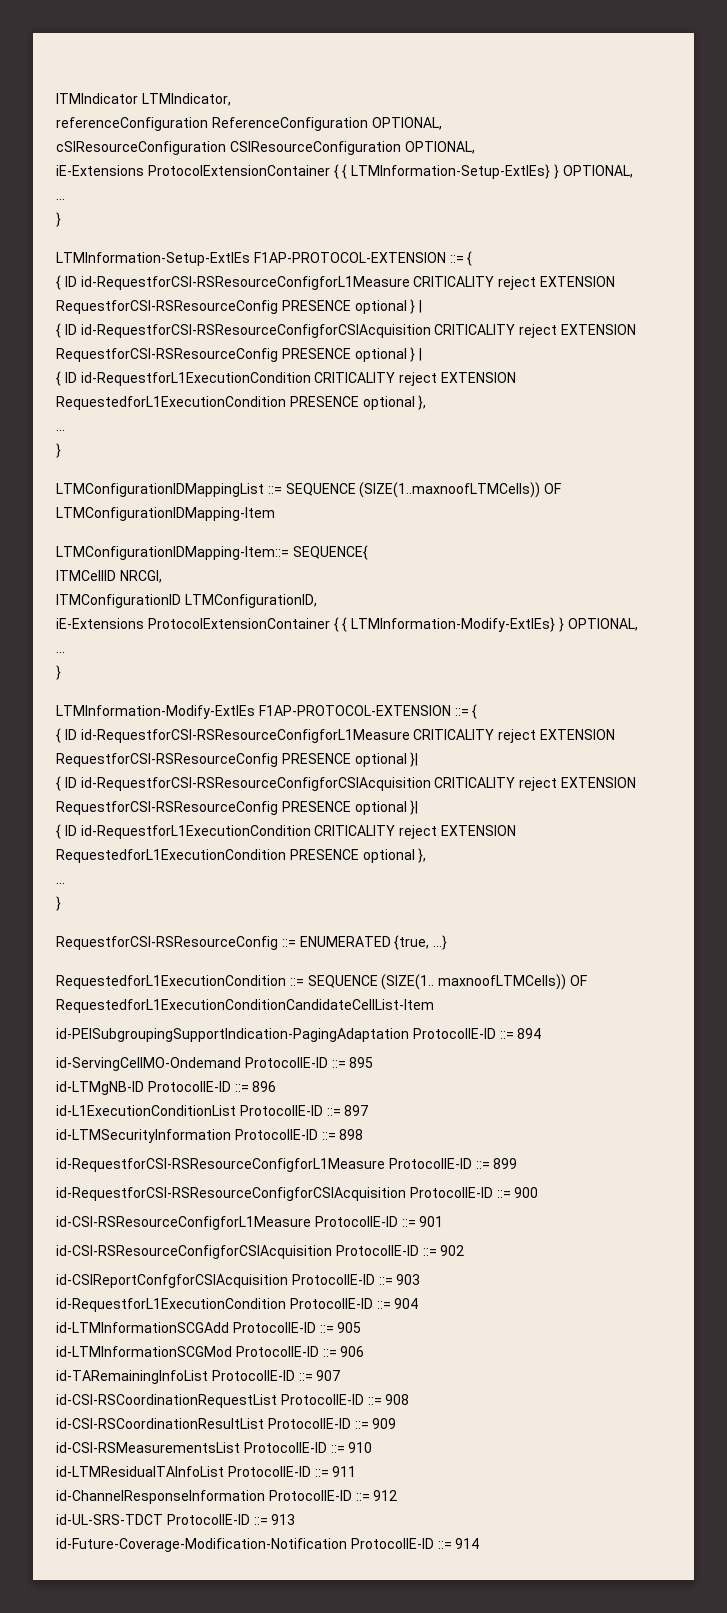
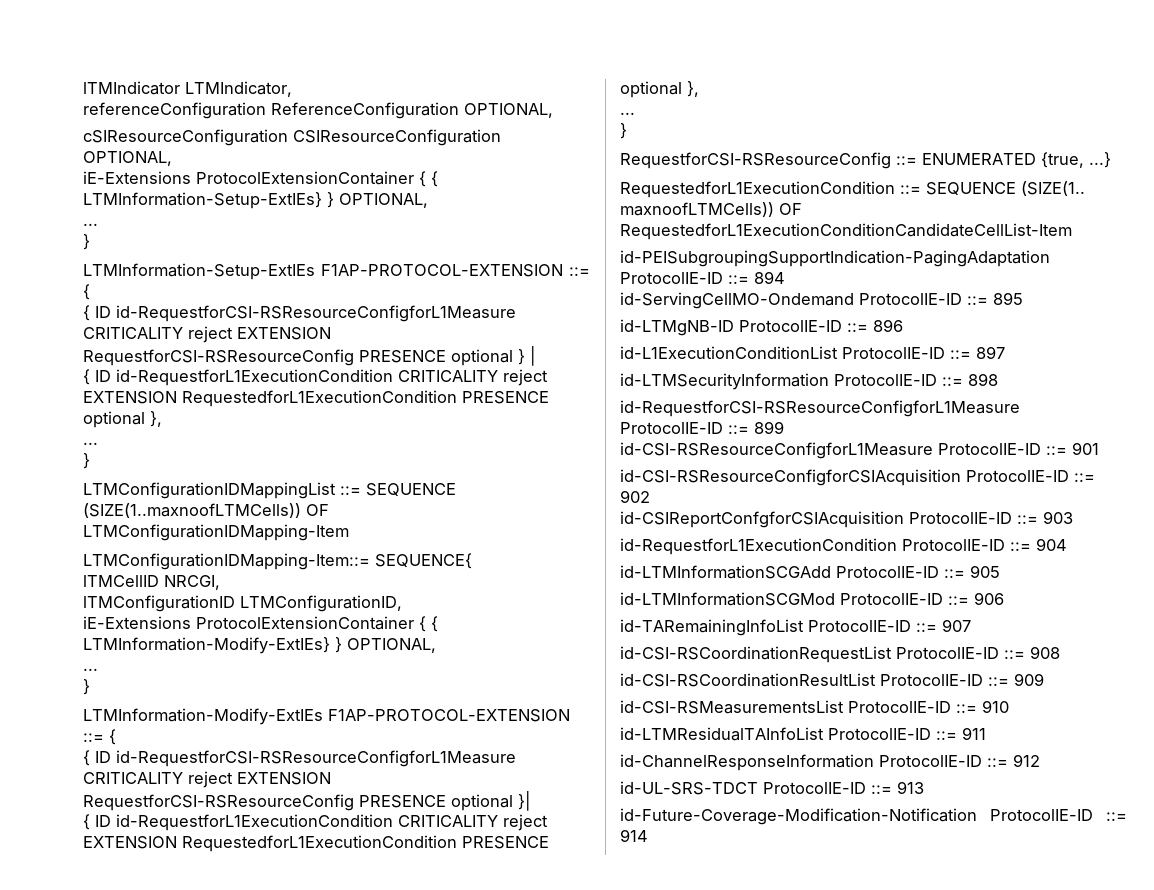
- { ID id-RequestforCSI-RSResourceConfigforCSIAcquisition CRITICALITY reject EXTENSION RequestforCSI-RSResourceConfig PRESENCE optional } |
- { ID id-RequestforCSI-RSResourceConfigforCSIAcquisition CRITICALITY reject EXTENSION RequestforCSI-RSResourceConfig PRESENCE optional }|
- id-RequestforCSI-RSResourceConfigforCSIAcquisition ProtocolIE-ID ::= 900

